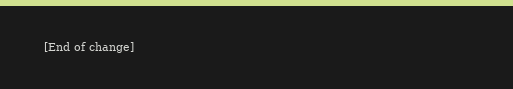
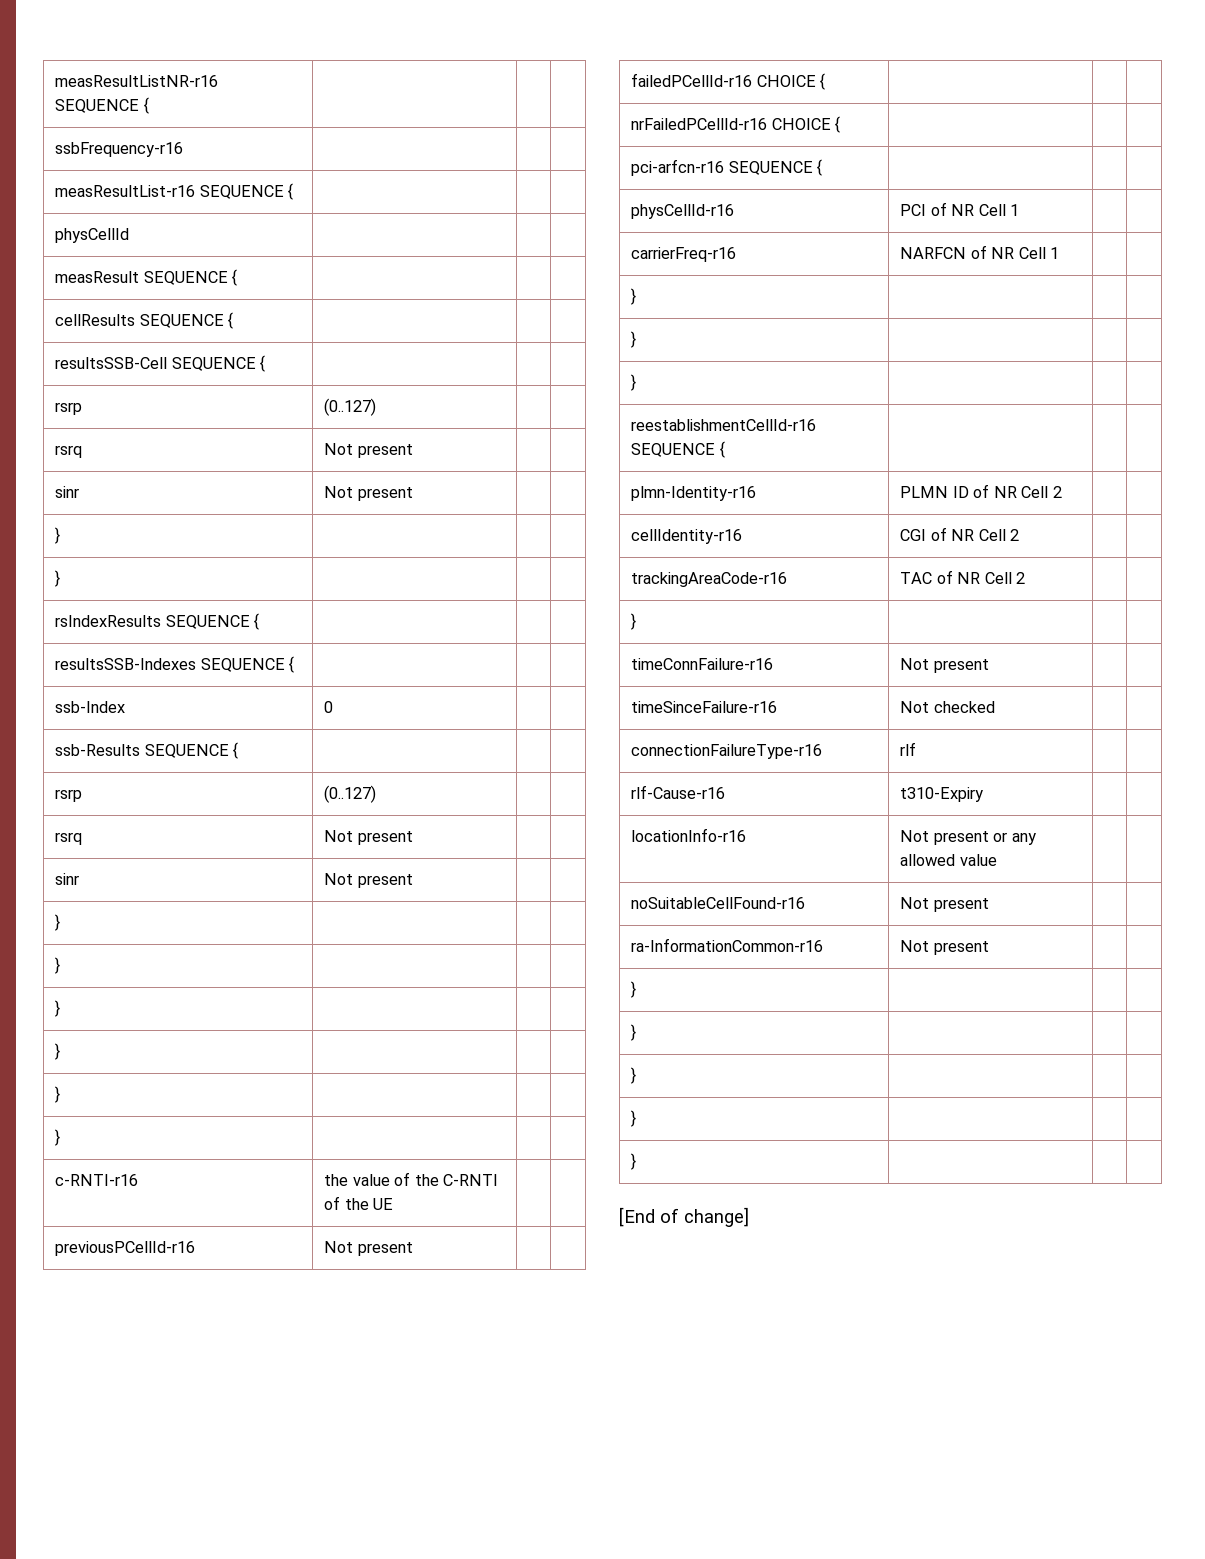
+ measResultListNR-r16 SEQUENCE { | | |
+ ssbFrequency-r16 | | |
+ measResultList-r16 SEQUENCE { | | |
+ physCellId | | |
+ measResult SEQUENCE { | | |
+ cellResults SEQUENCE { | | |
+ resultsSSB-Cell SEQUENCE { | | |
+ rsrp | (0..127) | |
+ rsrq | Not present | |
+ sinr | Not present | |
+ } | | |
+ } | | |
+ rsIndexResults SEQUENCE { | | |
+ resultsSSB-Indexes SEQUENCE { | | |
+ ssb-Index | 0 | |
+ ssb-Results SEQUENCE { | | |
+ rsrp | (0..127) | |
+ rsrq | Not present | |
+ sinr | Not present | |
+ } | | |
+ } | | |
+ } | | |
+ } | | |
+ } | | |
+ } | | |
+ c-RNTI-r16 | the value of the C-RNTI of the UE | |
+ previousPCellId-r16 | Not present | |
+ failedPCellId-r16 CHOICE { | | |
+ nrFailedPCellId-r16 CHOICE { | | |
+ pci-arfcn-r16 SEQUENCE { | | |
+ physCellId-r16 | PCI of NR Cell 1 | |
+ carrierFreq-r16 | NARFCN of NR Cell 1 | |
+ } | | |
+ } | | |
+ } | | |
+ reestablishmentCellId-r16 SEQUENCE { | | |
+ plmn-Identity-r16 | PLMN ID of NR Cell 2 | |
+ cellIdentity-r16 | CGI of NR Cell 2 | |
+ trackingAreaCode-r16 | TAC of NR Cell 2 | |
+ } | | |
+ timeConnFailure-r16 | Not present | |
+ timeSinceFailure-r16 | Not checked | |
+ connectionFailureType-r16 | rlf | |
+ rlf-Cause-r16 | t310-Expiry | |
+ locationInfo-r16 | Not present or any allowed value | |
+ noSuitableCellFound-r16 | Not present | |
+ ra-InformationCommon-r16 | Not present | |
+ } | | |
+ } | | |
+ } | | |
+ } | | |
+ } | | |

